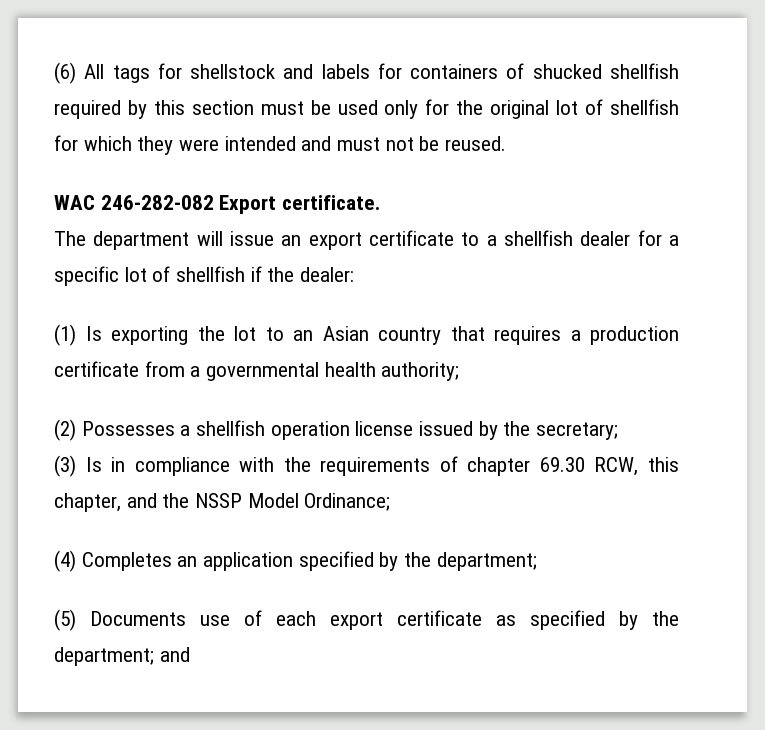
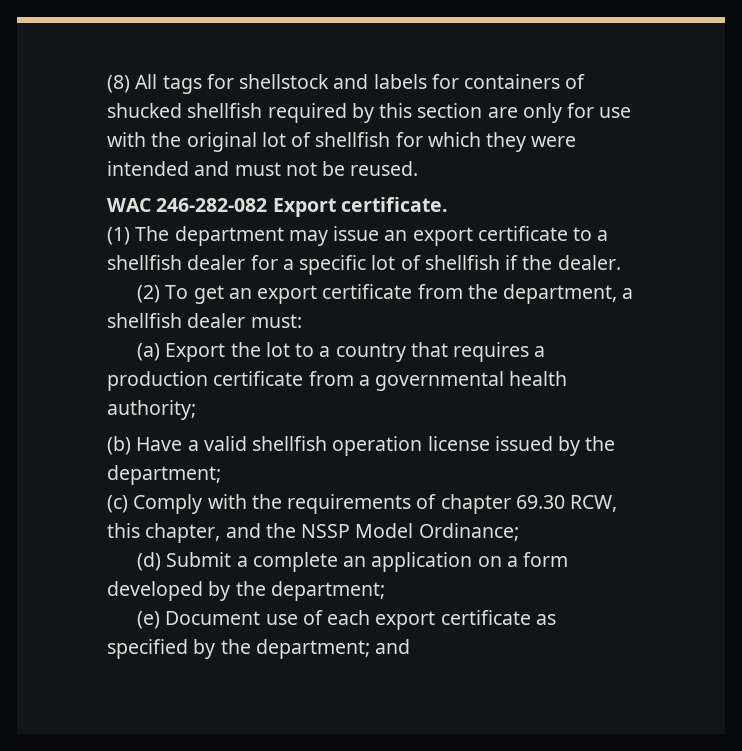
- (6) All tags for shellstock and labels for containers of shucked shellfish required by this section must be used only for the original lot of shellfish for which they were intended and must not be reused.
+ (8) All tags for shellstock and labels for containers of shucked shellfish required by this section are only for use with the original lot of shellfish for which they were intended and must not be reused.
- The department will issue an export certificate to a shellfish dealer for a specific lot of shellfish if the dealer:
- (1) Is exporting the lot to an Asian country that requires a production certificate from a governmental health authority;
+ (1) The department may issue an export certificate to a shellfish dealer for a specific lot of shellfish if the dealer.
+ (2) To get an export certificate from the department, a shellfish dealer must:
+ (a) Export the lot to a country that requires a production certificate from a governmental health authority;
- (2) Possesses a shellfish operation license issued by the secretary;
- (3) Is in compliance with the requirements of chapter 69.30 RCW, this chapter, and the NSSP Model Ordinance;
+ (b) Have a valid shellfish operation license issued by the department;
+ (c) Comply with the requirements of chapter 69.30 RCW, this chapter, and the NSSP Model Ordinance;
- (4) Completes an application specified by the department;
- (5) Documents use of each export certificate as specified by the department; and
+ (d) Submit a complete an application on a form developed by the department;
+ (e) Document use of each export certificate as specified by the department; and

